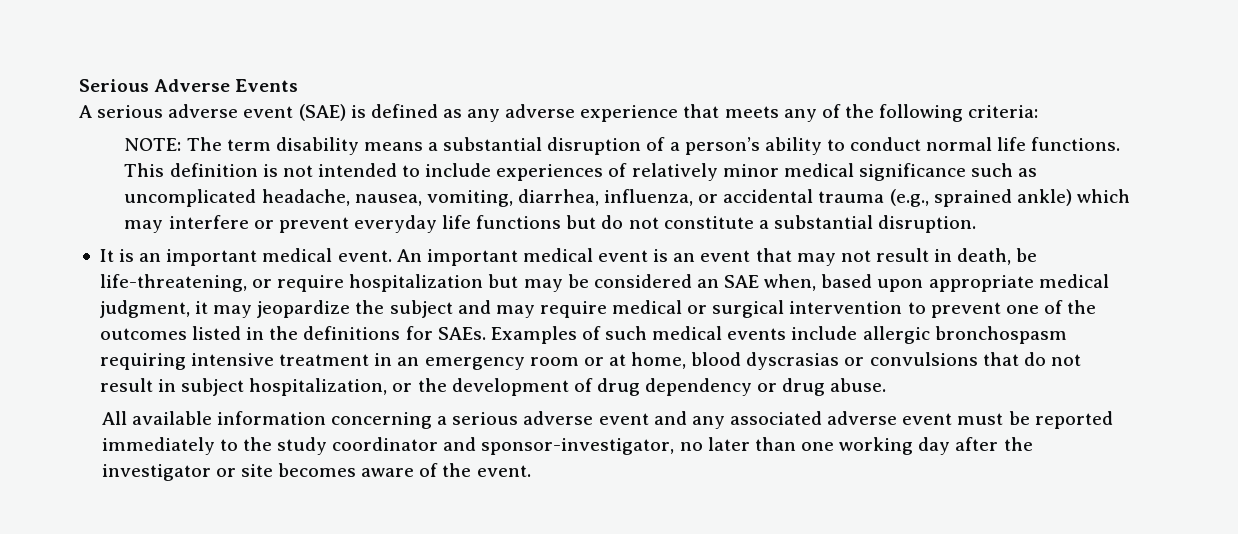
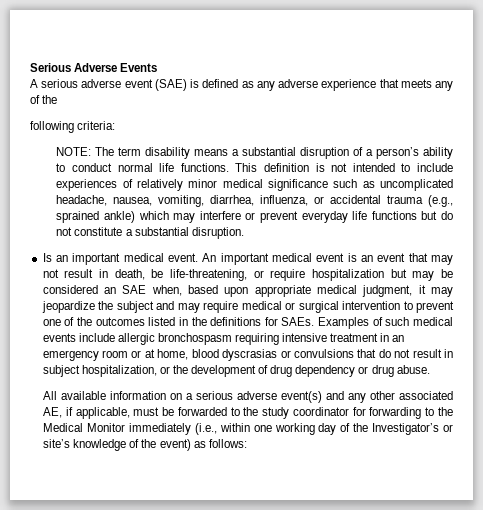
- A serious adverse event (SAE) is defined as any adverse experience that meets any of the following criteria:
+ A serious adverse event (SAE) is defined as any adverse experience that meets any of the
+ following criteria:
- It is an important medical event.
+ Is an important medical event.
- All available information concerning a serious adverse event and any associated adverse event must be reported immediately to the study coordinator and sponsor-investigator, no later than one working day after the investigator or site becomes aware of the event.
+ All available information on a serious adverse event(s) and any other associated AE, if applicable, must be forwarded to the study coordinator for forwarding to the Medical Monitor immediately (i.e., within one working day of the Investigator’s or site’s knowledge of the event) as follows:

